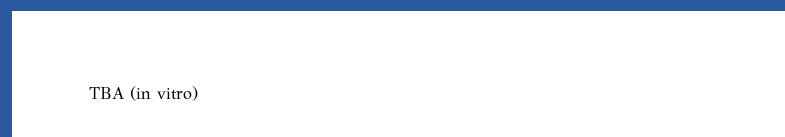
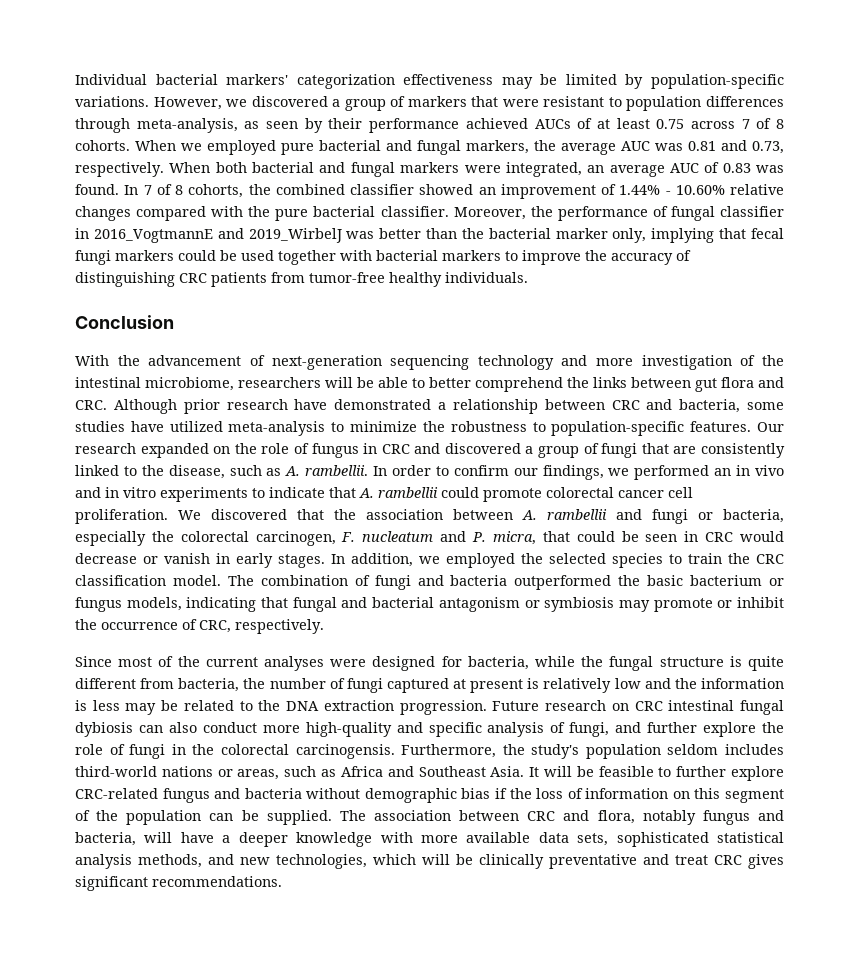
- TBA (in vitro)
+ Individual bacterial markers' categorization effectiveness may be limited by population-specific variations. However, we discovered a group of markers that were resistant to population differences through meta-analysis, as seen by their performance achieved AUCs of at least 0.75 across 7 of 8 cohorts. When we employed pure bacterial and fungal markers, the average AUC was 0.81 and 0.73, respectively. When both bacterial and fungal markers were integrated, an average AUC of 0.83 was found. In 7 of 8 cohorts, the combined classifier showed an improvement of 1.44% - 10.60% relative changes compared with the pure bacterial classifier. Moreover, the performance of fungal classifier in 2016_VogtmannE and 2019_WirbelJ was better than the bacterial marker only, implying that fecal fungi markers could be used together with bacterial markers to improve the accuracy of distinguishing CRC patients from tumor-free healthy individuals.
+ Conclusion
+ With the advancement of next-generation sequencing technology and more investigation of the intestinal microbiome, researchers will be able to better comprehend the links between gut flora and CRC. Although prior research have demonstrated a relationship between CRC and bacteria, some studies have utilized meta-analysis to minimize the robustness to population-specific features. Our research expanded on the role of fungus in CRC and discovered a group of fungi that are consistently linked to the disease, such as A. rambellii. In order to confirm our findings, we performed an in vivo and in vitro experiments to indicate that A. rambellii could promote colorectal cancer cell proliferation. We discovered that the association between A. rambellii and fungi or bacteria, especially the colorectal carcinogen, F. nucleatum and P. micra, that could be seen in CRC would decrease or vanish in early stages. In addition, we employed the selected species to train the CRC classification model. The combination of fungi and bacteria outperformed the basic bacterium or fungus models, indicating that fungal and bacterial antagonism or symbiosis may promote or inhibit the occurrence of CRC, respectively.
+ Since most of the current analyses were designed for bacteria, while the fungal structure is quite different from bacteria, the number of fungi captured at present is relatively low and the information is less may be related to the DNA extraction progression. Future research on CRC intestinal fungal dybiosis can also conduct more high-quality and specific analysis of fungi, and further explore the role of fungi in the colorectal carcinogensis. Furthermore, the study's population seldom includes third-world nations or areas, such as Africa and Southeast Asia. It will be feasible to further explore CRC-related fungus and bacteria without demographic bias if the loss of information on this segment of the population can be supplied. The association between CRC and flora, notably fungus and bacteria, will have a deeper knowledge with more available data sets, sophisticated statistical analysis methods, and new technologies, which will be clinically preventative and treat CRC gives significant recommendations.

